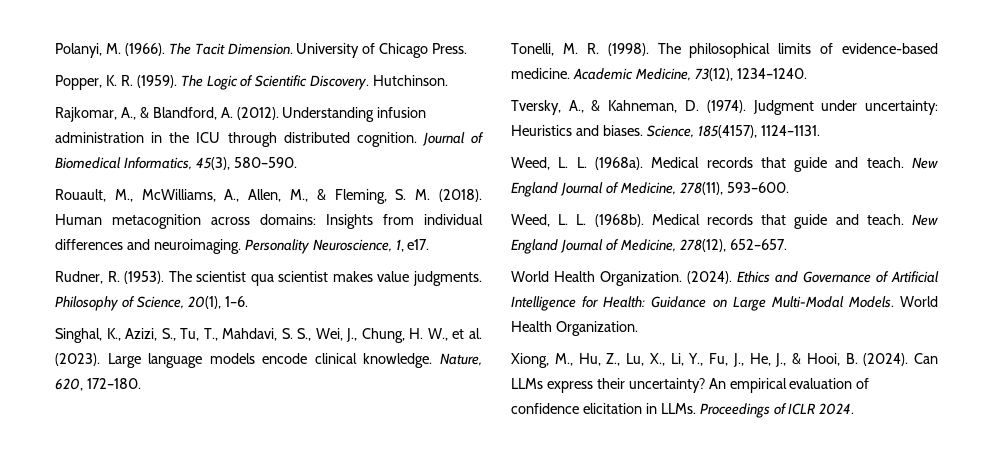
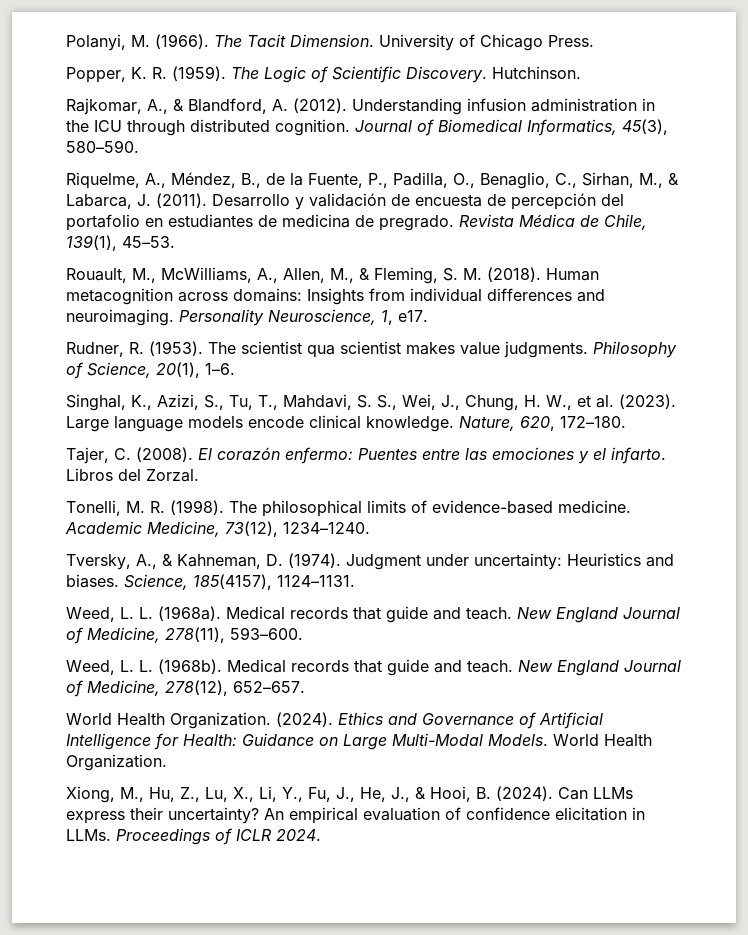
+ Riquelme, A., Méndez, B., de la Fuente, P., Padilla, O., Benaglio, C., Sirhan, M., & Labarca, J. (2011). Desarrollo y validación de encuesta de percepción del portafolio en estudiantes de medicina de pregrado. Revista Médica de Chile, 139(1), 45–53.
+ Tajer, C. (2008). El corazón enfermo: Puentes entre las emociones y el infarto. Libros del Zorzal.

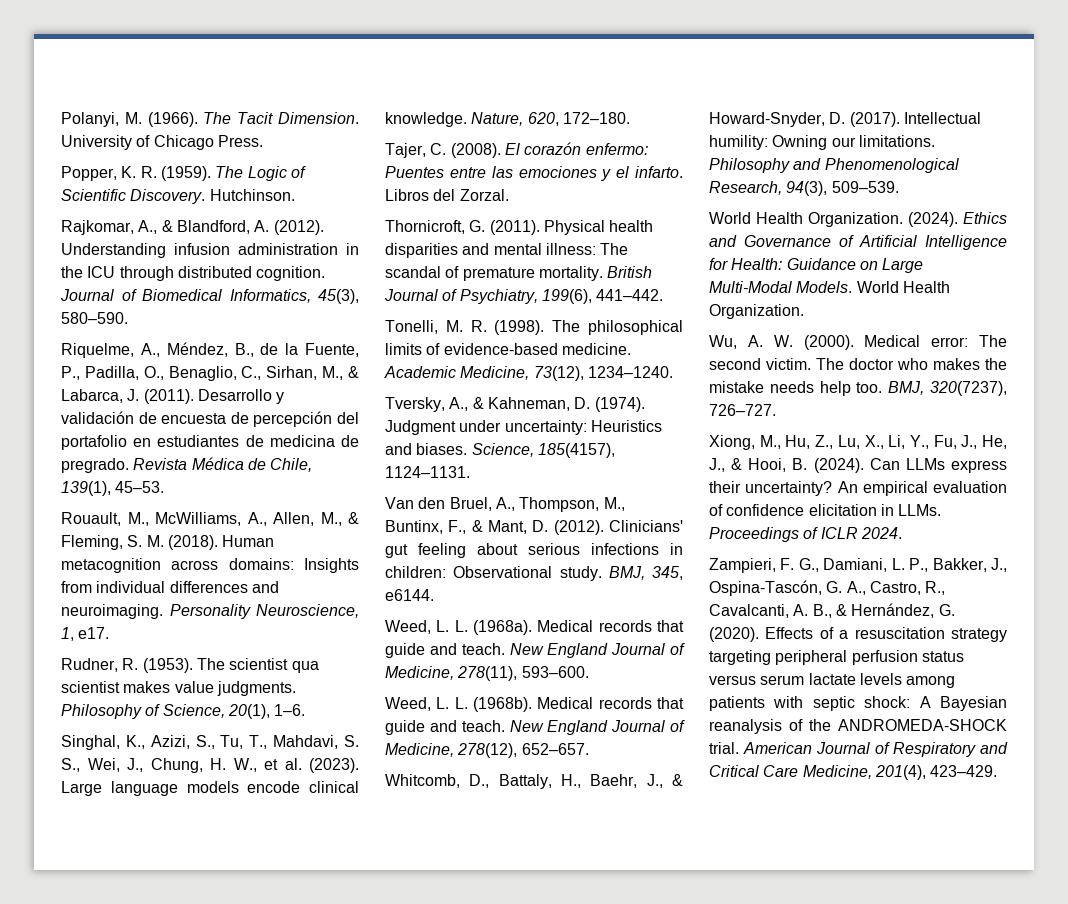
+ Thornicroft, G. (2011). Physical health disparities and mental illness: The scandal of premature mortality. British Journal of Psychiatry, 199(6), 441–442.
+ Van den Bruel, A., Thompson, M., Buntinx, F., & Mant, D. (2012). Clinicians' gut feeling about serious infections in children: Observational study. BMJ, 345, e6144.
+ Whitcomb, D., Battaly, H., Baehr, J., & Howard-Snyder, D. (2017). Intellectual humility: Owning our limitations. Philosophy and Phenomenological Research, 94(3), 509–539.
+ Wu, A. W. (2000). Medical error: The second victim. The doctor who makes the mistake needs help too. BMJ, 320(7237), 726–727.
+ Zampieri, F. G., Damiani, L. P., Bakker, J., Ospina-Tascón, G. A., Castro, R., Cavalcanti, A. B., & Hernández, G. (2020). Effects of a resuscitation strategy targeting peripheral perfusion status versus serum lactate levels among patients with septic shock: A Bayesian reanalysis of the ANDROMEDA-SHOCK trial. American Journal of Respiratory and Critical Care Medicine, 201(4), 423–429.

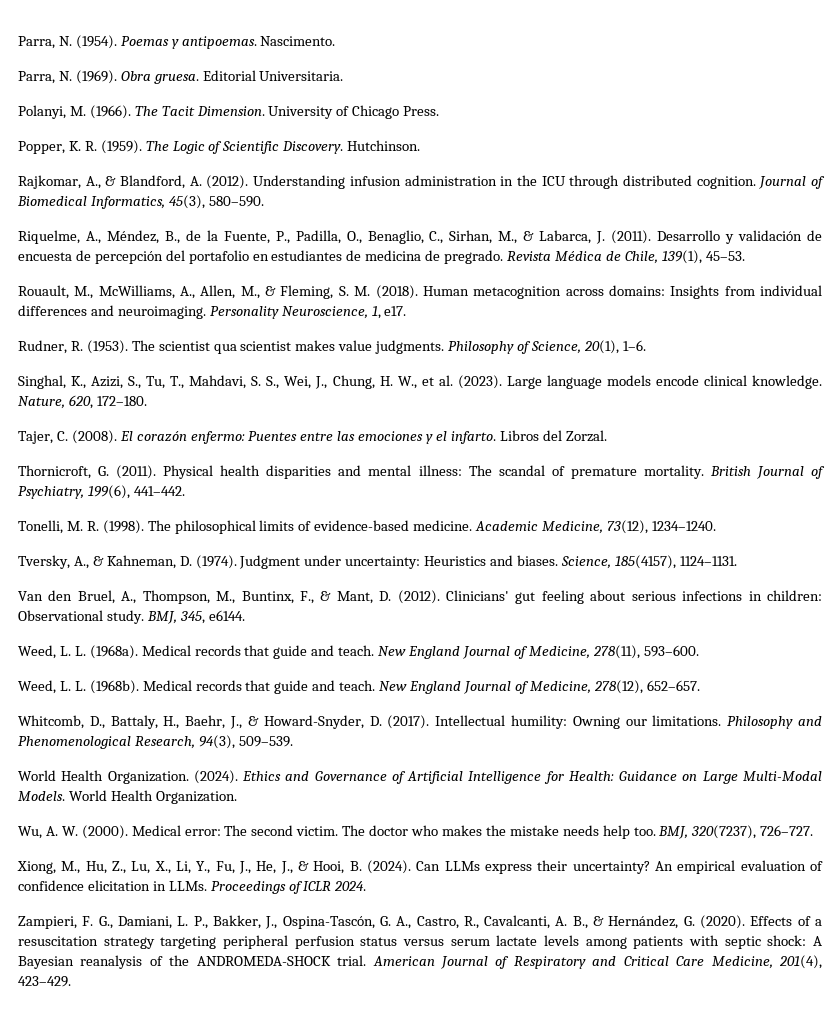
+ Parra, N. (1954). Poemas y antipoemas. Nascimento.
+ Parra, N. (1969). Obra gruesa. Editorial Universitaria.

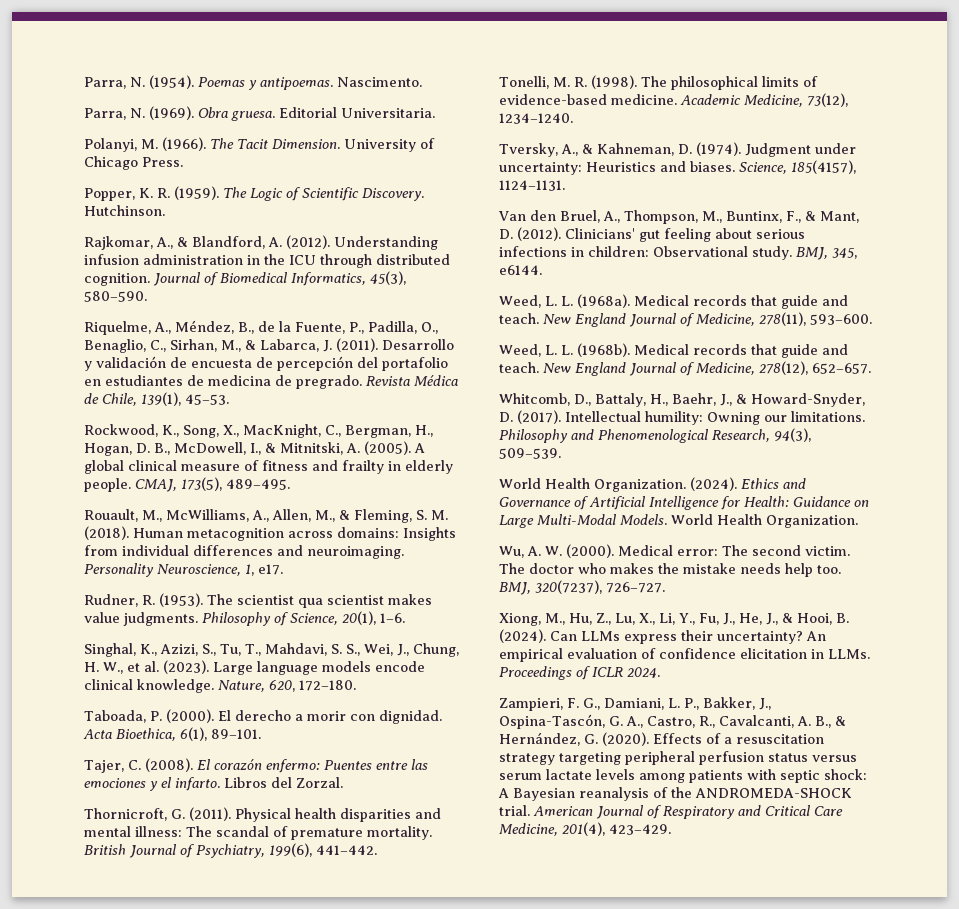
+ Rockwood, K., Song, X., MacKnight, C., Bergman, H., Hogan, D. B., McDowell, I., & Mitnitski, A. (2005). A global clinical measure of fitness and frailty in elderly people. CMAJ, 173(5), 489–495.
+ Taboada, P. (2000). El derecho a morir con dignidad. Acta Bioethica, 6(1), 89–101.

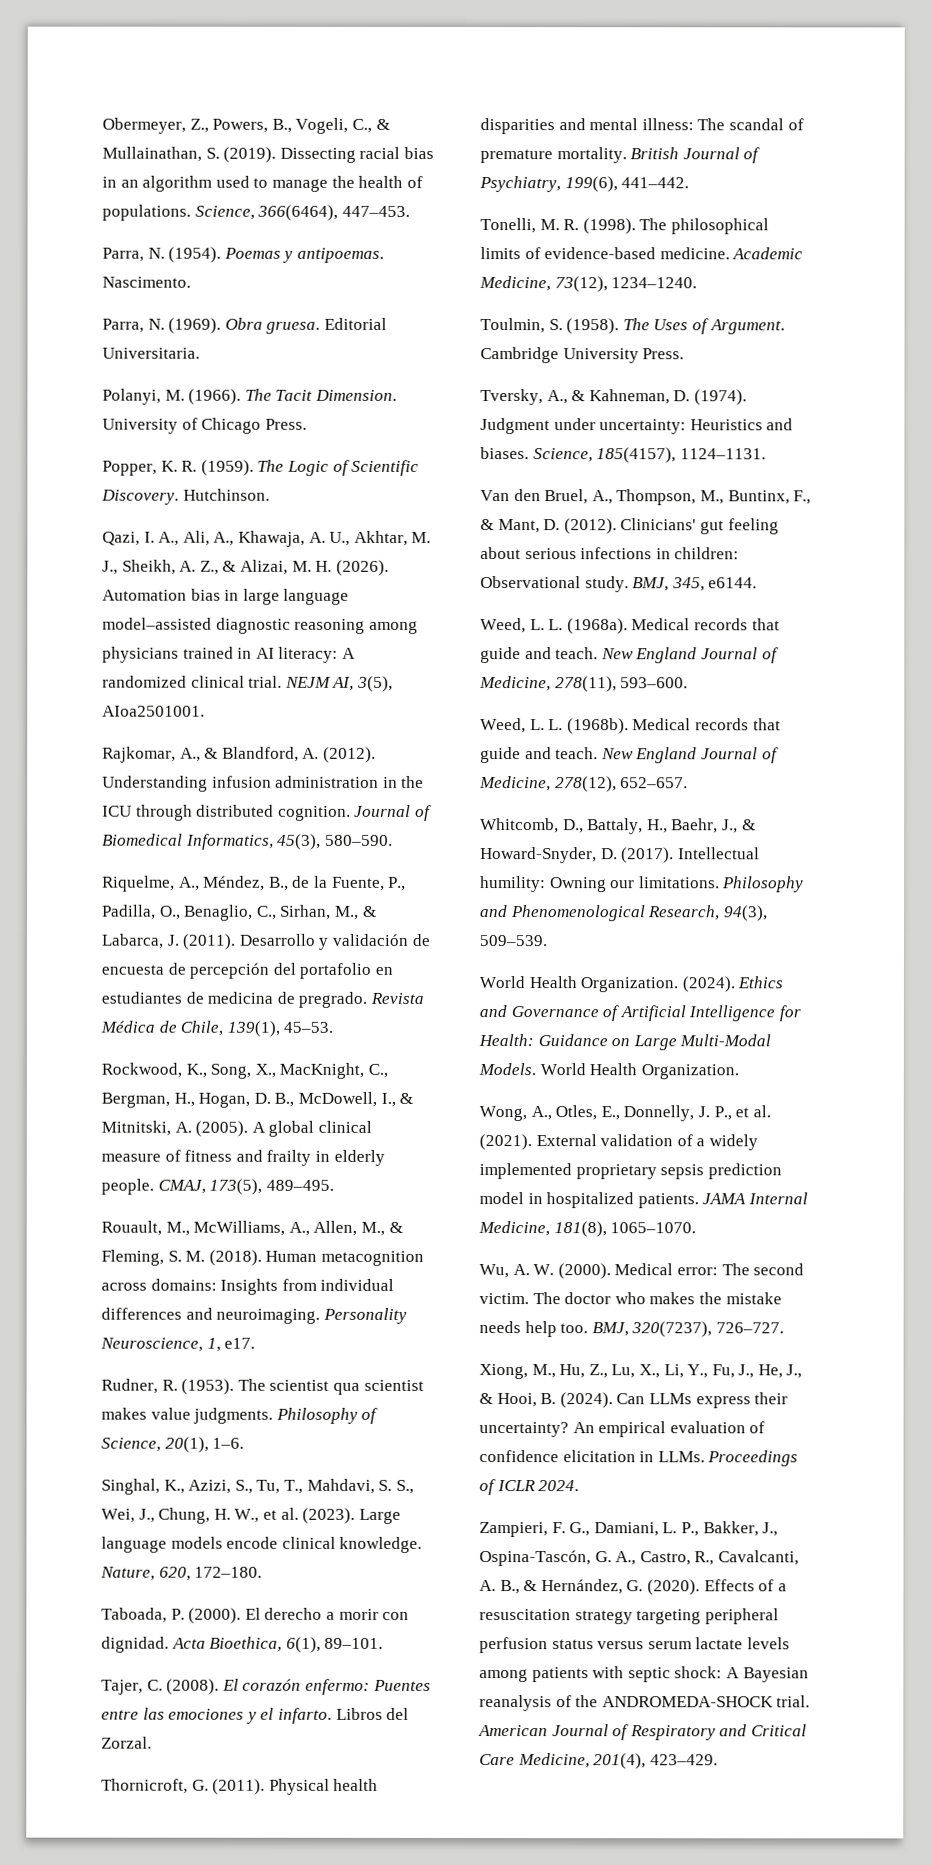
+ Obermeyer, Z., Powers, B., Vogeli, C., & Mullainathan, S. (2019). Dissecting racial bias in an algorithm used to manage the health of populations. Science, 366(6464), 447–453.
+ Qazi, I. A., Ali, A., Khawaja, A. U., Akhtar, M. J., Sheikh, A. Z., & Alizai, M. H. (2026). Automation bias in large language model–assisted diagnostic reasoning among physicians trained in AI literacy: A randomized clinical trial. NEJM AI, 3(5), AIoa2501001.
+ Toulmin, S. (1958). The Uses of Argument. Cambridge University Press.
+ Wong, A., Otles, E., Donnelly, J. P., et al. (2021). External validation of a widely implemented proprietary sepsis prediction model in hospitalized patients. JAMA Internal Medicine, 181(8), 1065–1070.

